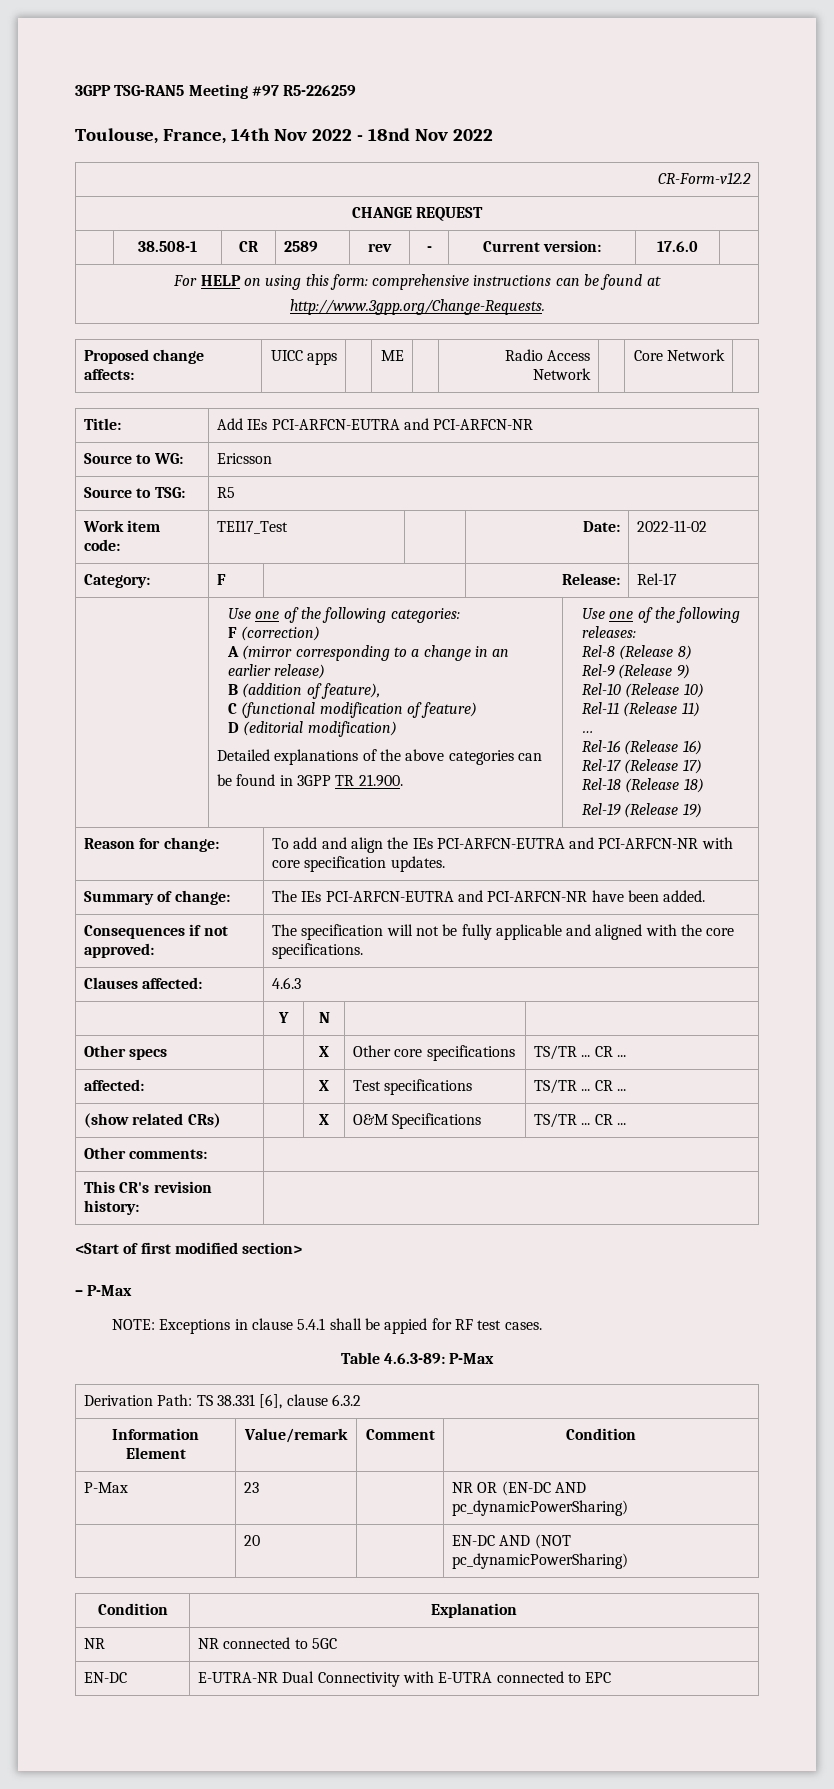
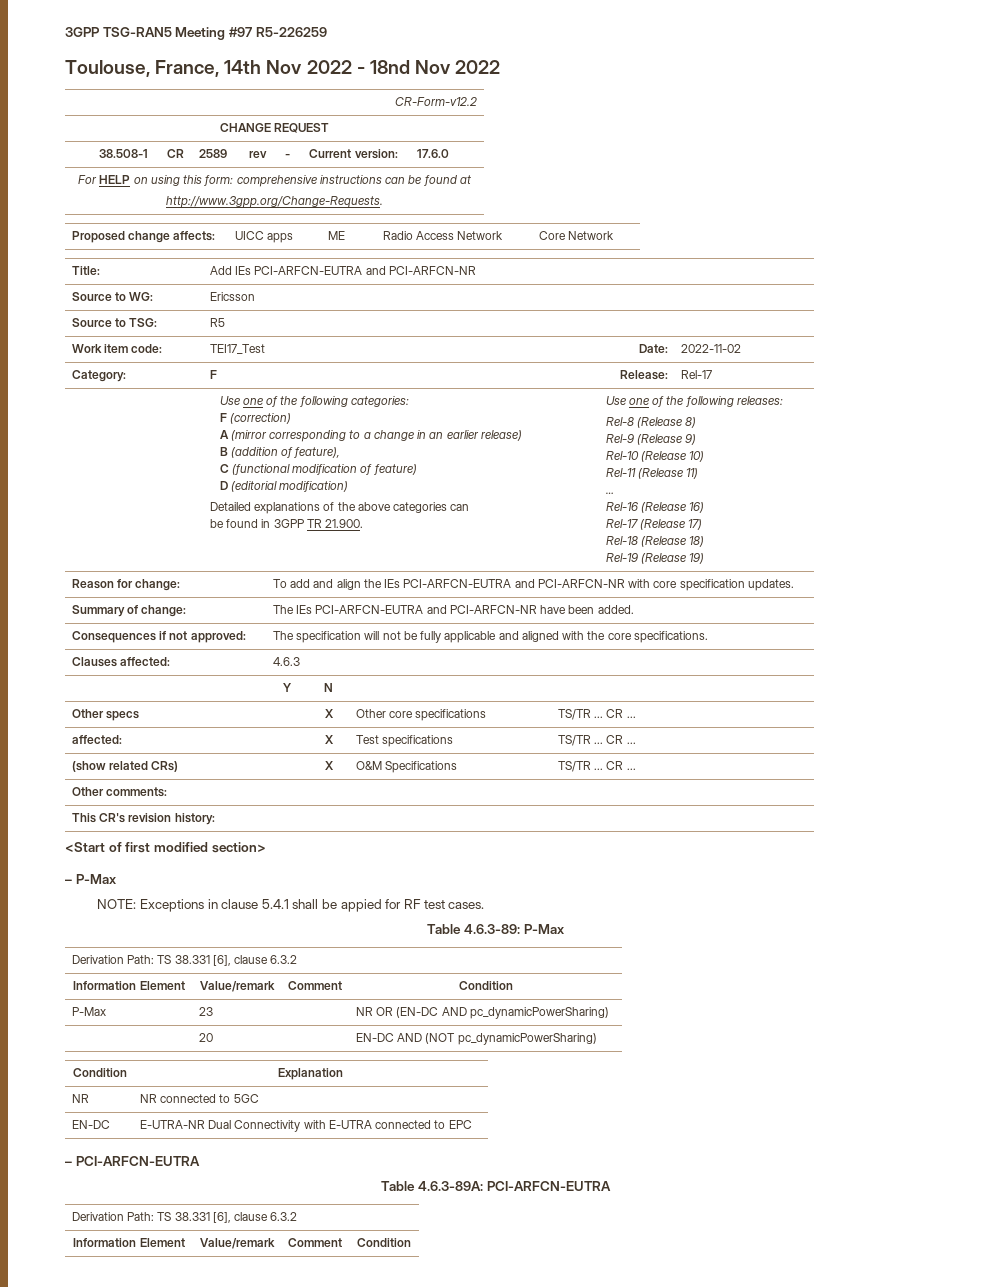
+ – PCI-ARFCN-EUTRA
+ Table 4.6.3-89A: PCI-ARFCN-EUTRA
+ Derivation Path: TS 38.331 [6], clause 6.3.2
+ Information Element | Value/remark | Comment | Condition

